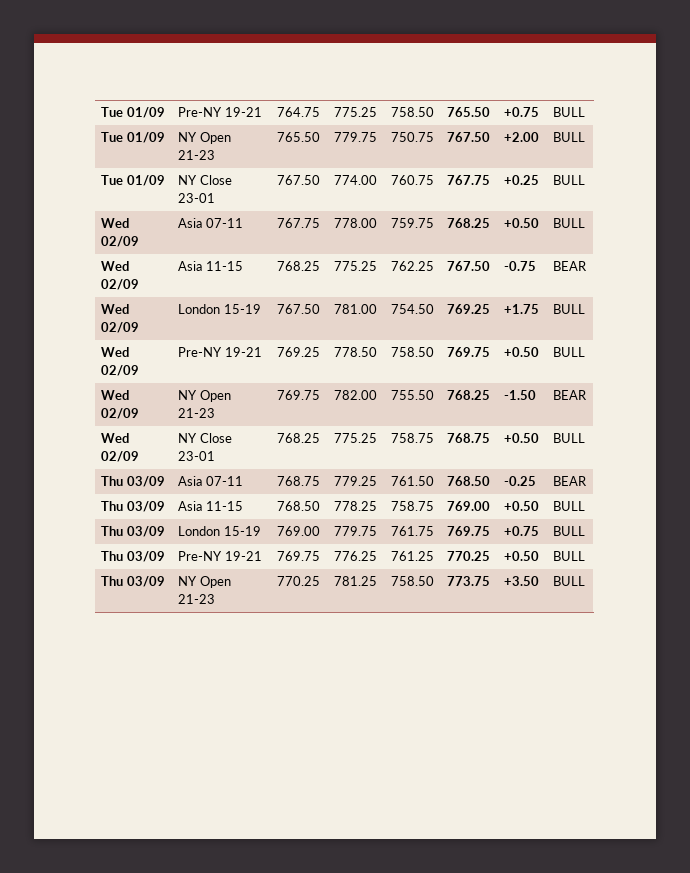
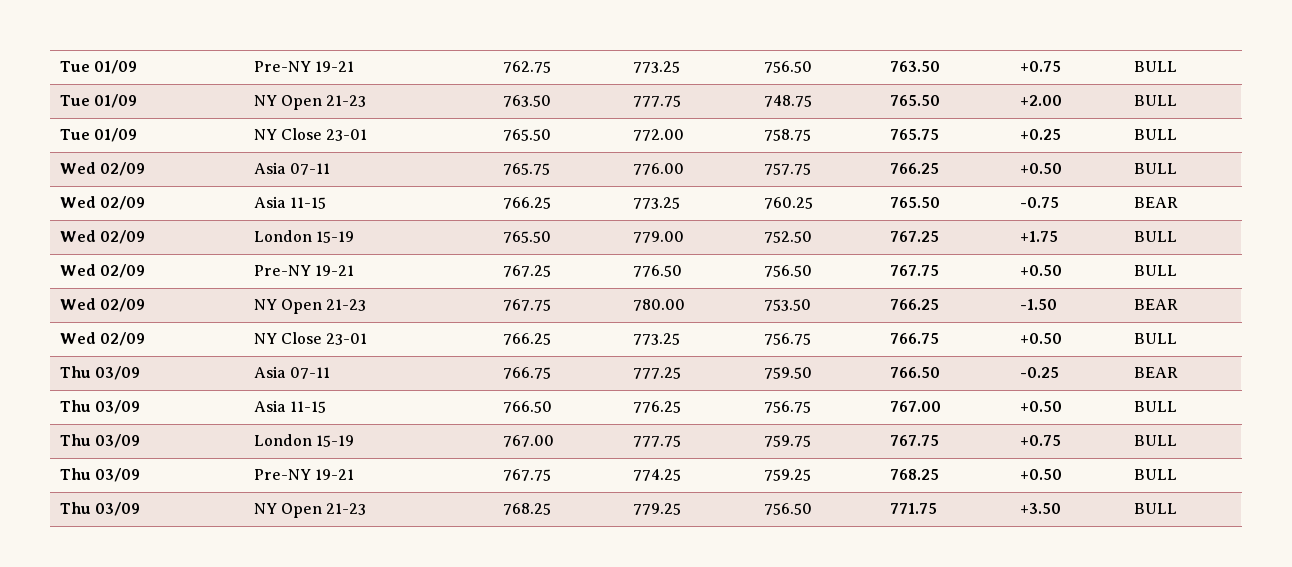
- Tue 01/09 | Pre-NY 19-21 | 764.75 | 775.25 | 758.50 | 765.50 | +0.75 | BULL
+ Tue 01/09 | Pre-NY 19-21 | 762.75 | 773.25 | 756.50 | 763.50 | +0.75 | BULL
- Tue 01/09 | NY Open 21-23 | 765.50 | 779.75 | 750.75 | 767.50 | +2.00 | BULL
+ Tue 01/09 | NY Open 21-23 | 763.50 | 777.75 | 748.75 | 765.50 | +2.00 | BULL
- Tue 01/09 | NY Close 23-01 | 767.50 | 774.00 | 760.75 | 767.75 | +0.25 | BULL
+ Tue 01/09 | NY Close 23-01 | 765.50 | 772.00 | 758.75 | 765.75 | +0.25 | BULL
- Wed 02/09 | Asia 07-11 | 767.75 | 778.00 | 759.75 | 768.25 | +0.50 | BULL
+ Wed 02/09 | Asia 07-11 | 765.75 | 776.00 | 757.75 | 766.25 | +0.50 | BULL
- Wed 02/09 | Asia 11-15 | 768.25 | 775.25 | 762.25 | 767.50 | -0.75 | BEAR
+ Wed 02/09 | Asia 11-15 | 766.25 | 773.25 | 760.25 | 765.50 | -0.75 | BEAR
- Wed 02/09 | London 15-19 | 767.50 | 781.00 | 754.50 | 769.25 | +1.75 | BULL
+ Wed 02/09 | London 15-19 | 765.50 | 779.00 | 752.50 | 767.25 | +1.75 | BULL
- Wed 02/09 | Pre-NY 19-21 | 769.25 | 778.50 | 758.50 | 769.75 | +0.50 | BULL
+ Wed 02/09 | Pre-NY 19-21 | 767.25 | 776.50 | 756.50 | 767.75 | +0.50 | BULL
- Wed 02/09 | NY Open 21-23 | 769.75 | 782.00 | 755.50 | 768.25 | -1.50 | BEAR
+ Wed 02/09 | NY Open 21-23 | 767.75 | 780.00 | 753.50 | 766.25 | -1.50 | BEAR
- Wed 02/09 | NY Close 23-01 | 768.25 | 775.25 | 758.75 | 768.75 | +0.50 | BULL
+ Wed 02/09 | NY Close 23-01 | 766.25 | 773.25 | 756.75 | 766.75 | +0.50 | BULL
- Thu 03/09 | Asia 07-11 | 768.75 | 779.25 | 761.50 | 768.50 | -0.25 | BEAR
+ Thu 03/09 | Asia 07-11 | 766.75 | 777.25 | 759.50 | 766.50 | -0.25 | BEAR
- Thu 03/09 | Asia 11-15 | 768.50 | 778.25 | 758.75 | 769.00 | +0.50 | BULL
+ Thu 03/09 | Asia 11-15 | 766.50 | 776.25 | 756.75 | 767.00 | +0.50 | BULL
- Thu 03/09 | London 15-19 | 769.00 | 779.75 | 761.75 | 769.75 | +0.75 | BULL
+ Thu 03/09 | London 15-19 | 767.00 | 777.75 | 759.75 | 767.75 | +0.75 | BULL
- Thu 03/09 | Pre-NY 19-21 | 769.75 | 776.25 | 761.25 | 770.25 | +0.50 | BULL
+ Thu 03/09 | Pre-NY 19-21 | 767.75 | 774.25 | 759.25 | 768.25 | +0.50 | BULL
- Thu 03/09 | NY Open 21-23 | 770.25 | 781.25 | 758.50 | 773.75 | +3.50 | BULL
+ Thu 03/09 | NY Open 21-23 | 768.25 | 779.25 | 756.50 | 771.75 | +3.50 | BULL

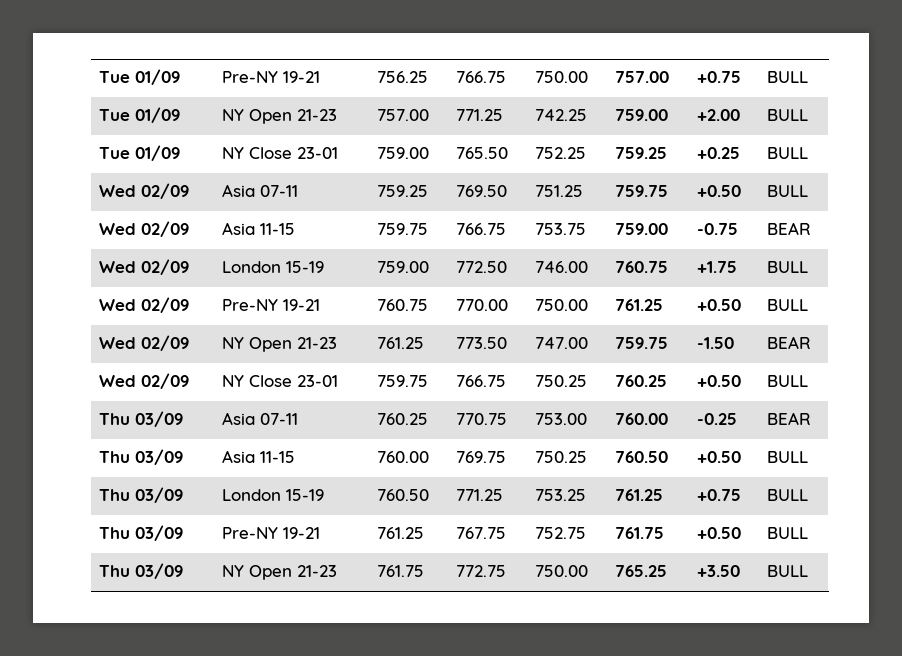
- Tue 01/09 | Pre-NY 19-21 | 762.75 | 773.25 | 756.50 | 763.50 | +0.75 | BULL
+ Tue 01/09 | Pre-NY 19-21 | 756.25 | 766.75 | 750.00 | 757.00 | +0.75 | BULL
- Tue 01/09 | NY Open 21-23 | 763.50 | 777.75 | 748.75 | 765.50 | +2.00 | BULL
+ Tue 01/09 | NY Open 21-23 | 757.00 | 771.25 | 742.25 | 759.00 | +2.00 | BULL
- Tue 01/09 | NY Close 23-01 | 765.50 | 772.00 | 758.75 | 765.75 | +0.25 | BULL
+ Tue 01/09 | NY Close 23-01 | 759.00 | 765.50 | 752.25 | 759.25 | +0.25 | BULL
- Wed 02/09 | Asia 07-11 | 765.75 | 776.00 | 757.75 | 766.25 | +0.50 | BULL
+ Wed 02/09 | Asia 07-11 | 759.25 | 769.50 | 751.25 | 759.75 | +0.50 | BULL
- Wed 02/09 | Asia 11-15 | 766.25 | 773.25 | 760.25 | 765.50 | -0.75 | BEAR
+ Wed 02/09 | Asia 11-15 | 759.75 | 766.75 | 753.75 | 759.00 | -0.75 | BEAR
- Wed 02/09 | London 15-19 | 765.50 | 779.00 | 752.50 | 767.25 | +1.75 | BULL
+ Wed 02/09 | London 15-19 | 759.00 | 772.50 | 746.00 | 760.75 | +1.75 | BULL
- Wed 02/09 | Pre-NY 19-21 | 767.25 | 776.50 | 756.50 | 767.75 | +0.50 | BULL
+ Wed 02/09 | Pre-NY 19-21 | 760.75 | 770.00 | 750.00 | 761.25 | +0.50 | BULL
- Wed 02/09 | NY Open 21-23 | 767.75 | 780.00 | 753.50 | 766.25 | -1.50 | BEAR
+ Wed 02/09 | NY Open 21-23 | 761.25 | 773.50 | 747.00 | 759.75 | -1.50 | BEAR
- Wed 02/09 | NY Close 23-01 | 766.25 | 773.25 | 756.75 | 766.75 | +0.50 | BULL
+ Wed 02/09 | NY Close 23-01 | 759.75 | 766.75 | 750.25 | 760.25 | +0.50 | BULL
- Thu 03/09 | Asia 07-11 | 766.75 | 777.25 | 759.50 | 766.50 | -0.25 | BEAR
+ Thu 03/09 | Asia 07-11 | 760.25 | 770.75 | 753.00 | 760.00 | -0.25 | BEAR
- Thu 03/09 | Asia 11-15 | 766.50 | 776.25 | 756.75 | 767.00 | +0.50 | BULL
+ Thu 03/09 | Asia 11-15 | 760.00 | 769.75 | 750.25 | 760.50 | +0.50 | BULL
- Thu 03/09 | London 15-19 | 767.00 | 777.75 | 759.75 | 767.75 | +0.75 | BULL
+ Thu 03/09 | London 15-19 | 760.50 | 771.25 | 753.25 | 761.25 | +0.75 | BULL
- Thu 03/09 | Pre-NY 19-21 | 767.75 | 774.25 | 759.25 | 768.25 | +0.50 | BULL
+ Thu 03/09 | Pre-NY 19-21 | 761.25 | 767.75 | 752.75 | 761.75 | +0.50 | BULL
- Thu 03/09 | NY Open 21-23 | 768.25 | 779.25 | 756.50 | 771.75 | +3.50 | BULL
+ Thu 03/09 | NY Open 21-23 | 761.75 | 772.75 | 750.00 | 765.25 | +3.50 | BULL

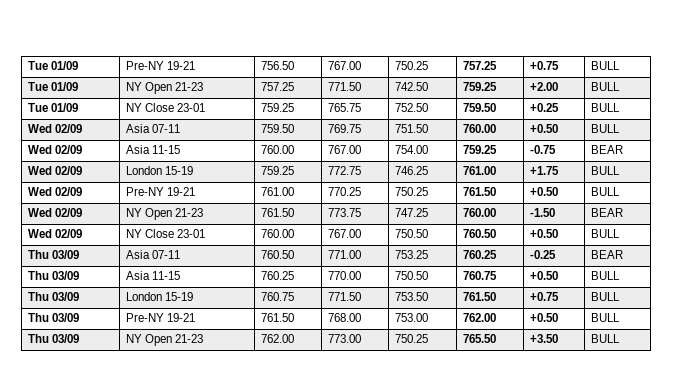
- Tue 01/09 | Pre-NY 19-21 | 756.25 | 766.75 | 750.00 | 757.00 | +0.75 | BULL
+ Tue 01/09 | Pre-NY 19-21 | 756.50 | 767.00 | 750.25 | 757.25 | +0.75 | BULL
- Tue 01/09 | NY Open 21-23 | 757.00 | 771.25 | 742.25 | 759.00 | +2.00 | BULL
+ Tue 01/09 | NY Open 21-23 | 757.25 | 771.50 | 742.50 | 759.25 | +2.00 | BULL
- Tue 01/09 | NY Close 23-01 | 759.00 | 765.50 | 752.25 | 759.25 | +0.25 | BULL
+ Tue 01/09 | NY Close 23-01 | 759.25 | 765.75 | 752.50 | 759.50 | +0.25 | BULL
- Wed 02/09 | Asia 07-11 | 759.25 | 769.50 | 751.25 | 759.75 | +0.50 | BULL
+ Wed 02/09 | Asia 07-11 | 759.50 | 769.75 | 751.50 | 760.00 | +0.50 | BULL
- Wed 02/09 | Asia 11-15 | 759.75 | 766.75 | 753.75 | 759.00 | -0.75 | BEAR
+ Wed 02/09 | Asia 11-15 | 760.00 | 767.00 | 754.00 | 759.25 | -0.75 | BEAR
- Wed 02/09 | London 15-19 | 759.00 | 772.50 | 746.00 | 760.75 | +1.75 | BULL
+ Wed 02/09 | London 15-19 | 759.25 | 772.75 | 746.25 | 761.00 | +1.75 | BULL
- Wed 02/09 | Pre-NY 19-21 | 760.75 | 770.00 | 750.00 | 761.25 | +0.50 | BULL
+ Wed 02/09 | Pre-NY 19-21 | 761.00 | 770.25 | 750.25 | 761.50 | +0.50 | BULL
- Wed 02/09 | NY Open 21-23 | 761.25 | 773.50 | 747.00 | 759.75 | -1.50 | BEAR
+ Wed 02/09 | NY Open 21-23 | 761.50 | 773.75 | 747.25 | 760.00 | -1.50 | BEAR
- Wed 02/09 | NY Close 23-01 | 759.75 | 766.75 | 750.25 | 760.25 | +0.50 | BULL
+ Wed 02/09 | NY Close 23-01 | 760.00 | 767.00 | 750.50 | 760.50 | +0.50 | BULL
- Thu 03/09 | Asia 07-11 | 760.25 | 770.75 | 753.00 | 760.00 | -0.25 | BEAR
+ Thu 03/09 | Asia 07-11 | 760.50 | 771.00 | 753.25 | 760.25 | -0.25 | BEAR
- Thu 03/09 | Asia 11-15 | 760.00 | 769.75 | 750.25 | 760.50 | +0.50 | BULL
+ Thu 03/09 | Asia 11-15 | 760.25 | 770.00 | 750.50 | 760.75 | +0.50 | BULL
- Thu 03/09 | London 15-19 | 760.50 | 771.25 | 753.25 | 761.25 | +0.75 | BULL
+ Thu 03/09 | London 15-19 | 760.75 | 771.50 | 753.50 | 761.50 | +0.75 | BULL
- Thu 03/09 | Pre-NY 19-21 | 761.25 | 767.75 | 752.75 | 761.75 | +0.50 | BULL
+ Thu 03/09 | Pre-NY 19-21 | 761.50 | 768.00 | 753.00 | 762.00 | +0.50 | BULL
- Thu 03/09 | NY Open 21-23 | 761.75 | 772.75 | 750.00 | 765.25 | +3.50 | BULL
+ Thu 03/09 | NY Open 21-23 | 762.00 | 773.00 | 750.25 | 765.50 | +3.50 | BULL

